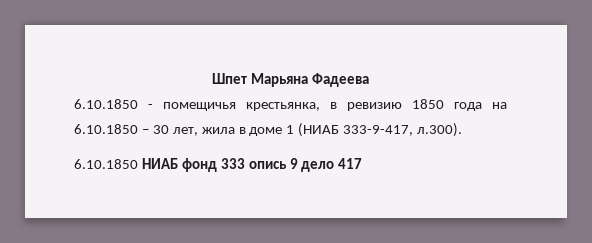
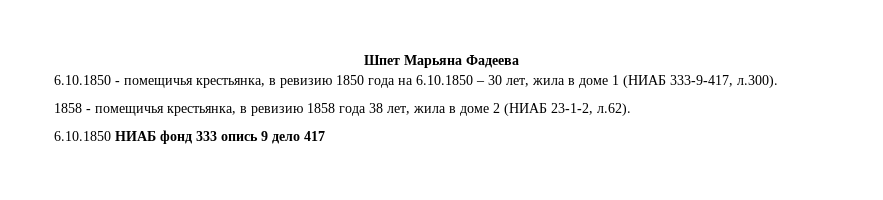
+ 1858 - помещичья крестьянка, в ревизию 1858 года 38 лет, жила в доме 2 (НИАБ 23-1-2, л.62).

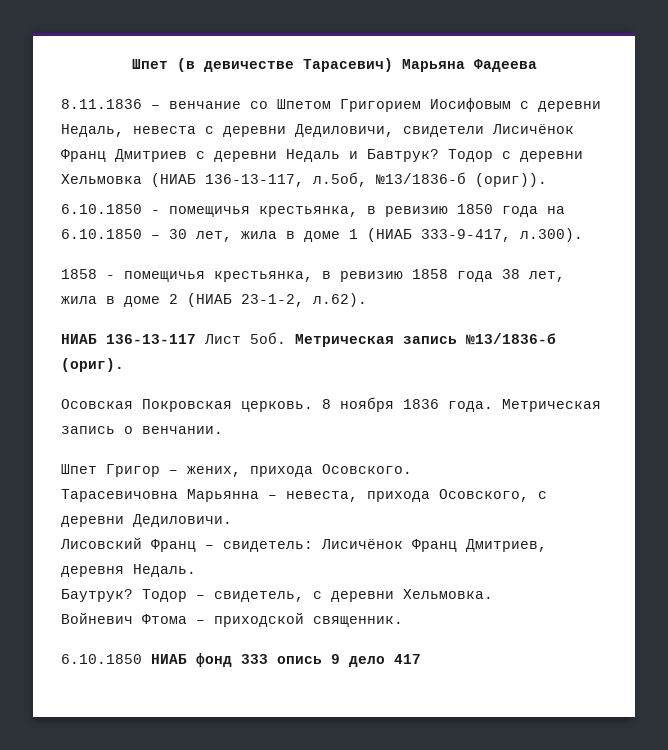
- Шпет Марьяна Фадеева
+ Шпет (в девичестве Тарасевич) Марьяна Фадеева
+ 8.11.1836 – венчание со Шпетом Григорием Иосифовым с деревни Недаль, невеста с деревни Дедиловичи, свидетели Лисичёнок Франц Дмитриев с деревни Недаль и Бавтрук? Тодор с деревни Хельмовка (НИАБ 136-13-117, л.5об, №13/1836-б (ориг)).
+ НИАБ 136-13-117 Лист 5об. Метрическая запись №13/1836-б (ориг).
+ Осовская Покровская церковь. 8 ноября 1836 года. Метрическая запись о венчании.
+ Шпет Григор – жених, прихода Осовского.
+ Тарасевичовна Марьянна – невеста, прихода Осовского, с деревни Дедиловичи.
+ Лисовский Франц – свидетель: Лисичёнок Франц Дмитриев, деревня Недаль.
+ Баутрук? Тодор – свидетель, с деревни Хельмовка.
+ Войневич Фтома – приходской священник.

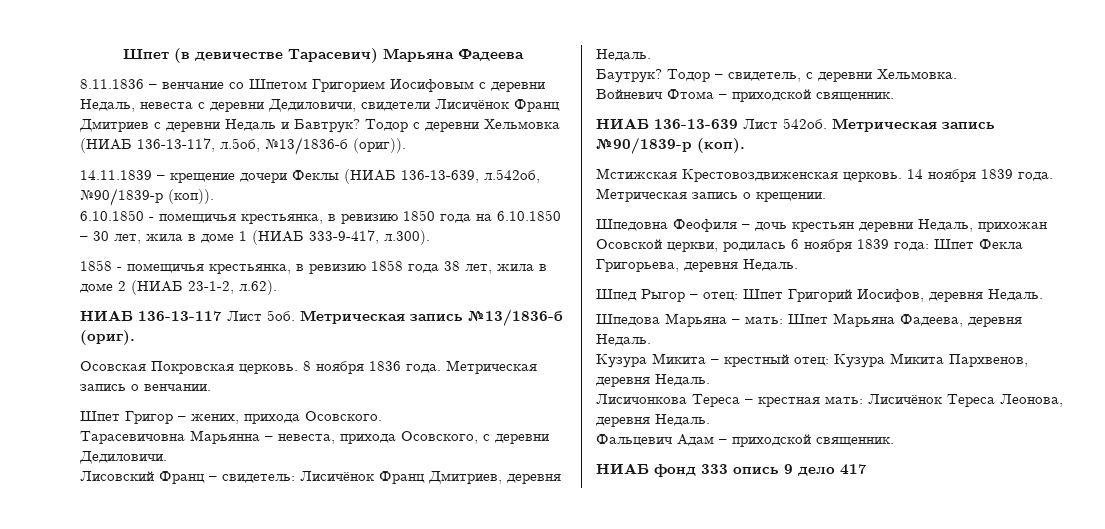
+ 14.11.1839 – крещение дочери Феклы (НИАБ 136-13-639, л.542об, №90/1839-р (коп)).
- 6.10.1850 НИАБ фонд 333 опись 9 дело 417
+ НИАБ 136-13-639 Лист 542об. Метрическая запись №90/1839-р (коп).
+ Мстижская Крестовоздвиженская церковь. 14 ноября 1839 года. Метрическая запись о крещении.
+ Шпедовна Феофиля – дочь крестьян деревни Недаль, прихожан Осовской церкви, родилась 6 ноября 1839 года: Шпет Фекла Григорьева, деревня Недаль.
+ Шпед Рыгор – отец: Шпет Григорий Иосифов, деревня Недаль.
+ Шпедова Марьяна – мать: Шпет Марьяна Фадеева, деревня Недаль.
+ Кузура Микита – крестный отец: Кузура Микита Пархвенов, деревня Недаль.
+ Лисичонкова Тереса – крестная мать: Лисичёнок Тереса Леонова, деревня Недаль.
+ Фальцевич Адам – приходской священник.
+ НИАБ фонд 333 опись 9 дело 417

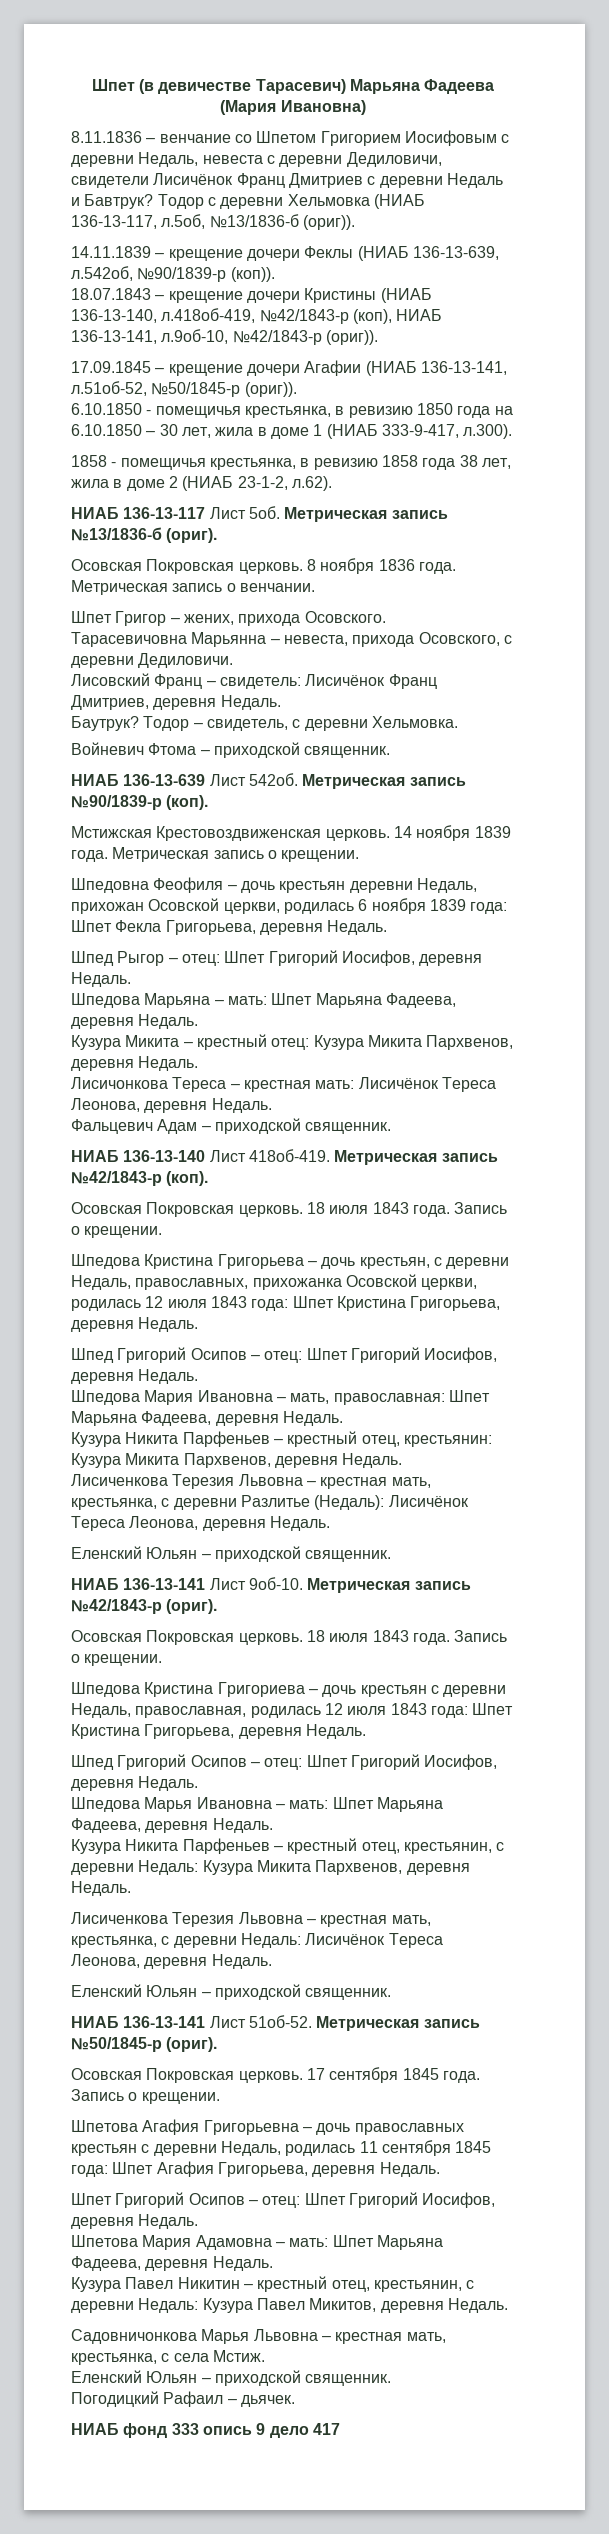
- Шпет (в девичестве Тарасевич) Марьяна Фадеева
+ Шпет (в девичестве Тарасевич) Марьяна Фадеева (Мария Ивановна)
+ 18.07.1843 – крещение дочери Кристины (НИАБ 136-13-140, л.418об-419, №42/1843-р (коп), НИАБ 136-13-141, л.9об-10, №42/1843-р (ориг)).
+ 17.09.1845 – крещение дочери Агафии (НИАБ 136-13-141, л.51об-52, №50/1845-р (ориг)).
+ НИАБ 136-13-140 Лист 418об-419. Метрическая запись №42/1843-р (коп).
+ Осовская Покровская церковь. 18 июля 1843 года. Запись о крещении.
+ Шпедова Кристина Григорьева – дочь крестьян, с деревни Недаль, православных, прихожанка Осовской церкви, родилась 12 июля 1843 года: Шпет Кристина Григорьева, деревня Недаль.
+ Шпед Григорий Осипов – отец: Шпет Григорий Иосифов, деревня Недаль.
+ Шпедова Мария Ивановна – мать, православная: Шпет Марьяна Фадеева, деревня Недаль.
+ Кузура Никита Парфеньев – крестный отец, крестьянин: Кузура Микита Пархвенов, деревня Недаль.
+ Лисиченкова Терезия Львовна – крестная мать, крестьянка, с деревни Разлитье (Недаль): Лисичёнок Тереса Леонова, деревня Недаль.
+ Еленский Юльян – приходской священник.
+ НИАБ 136-13-141 Лист 9об-10. Метрическая запись №42/1843-р (ориг).
+ Осовская Покровская церковь. 18 июля 1843 года. Запись о крещении.
+ Шпедова Кристина Григориева – дочь крестьян с деревни Недаль, православная, родилась 12 июля 1843 года: Шпет Кристина Григорьева, деревня Недаль.
+ Шпед Григорий Осипов – отец: Шпет Григорий Иосифов, деревня Недаль.
+ Шпедова Марья Ивановна – мать: Шпет Марьяна Фадеева, деревня Недаль.
+ Кузура Никита Парфеньев – крестный отец, крестьянин, с деревни Недаль: Кузура Микита Пархвенов, деревня Недаль.
+ Лисиченкова Терезия Львовна – крестная мать, крестьянка, с деревни Недаль: Лисичёнок Тереса Леонова, деревня Недаль.
+ Еленский Юльян – приходской священник.
+ НИАБ 136-13-141 Лист 51об-52. Метрическая запись №50/1845-р (ориг).
+ Осовская Покровская церковь. 17 сентября 1845 года. Запись о крещении.
+ Шпетова Агафия Григорьевна – дочь православных крестьян с деревни Недаль, родилась 11 сентября 1845 года: Шпет Агафия Григорьева, деревня Недаль.
+ Шпет Григорий Осипов – отец: Шпет Григорий Иосифов, деревня Недаль.
+ Шпетова Мария Адамовна – мать: Шпет Марьяна Фадеева, деревня Недаль.
+ Кузура Павел Никитин – крестный отец, крестьянин, с деревни Недаль: Кузура Павел Микитов, деревня Недаль.
+ Садовничонкова Марья Львовна – крестная мать, крестьянка, с села Мстиж.
+ Еленский Юльян – приходской священник.
+ Погодицкий Рафаил – дьячек.

